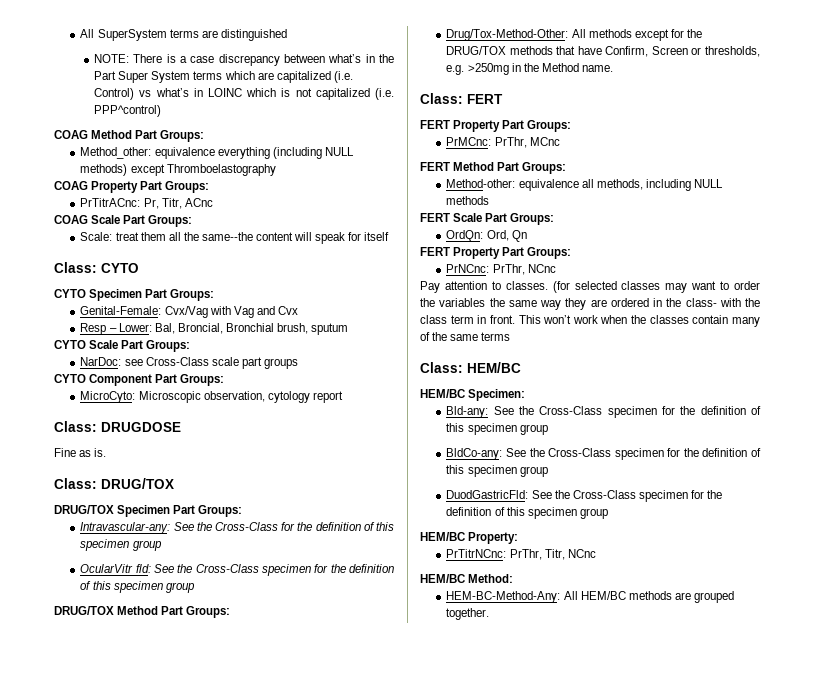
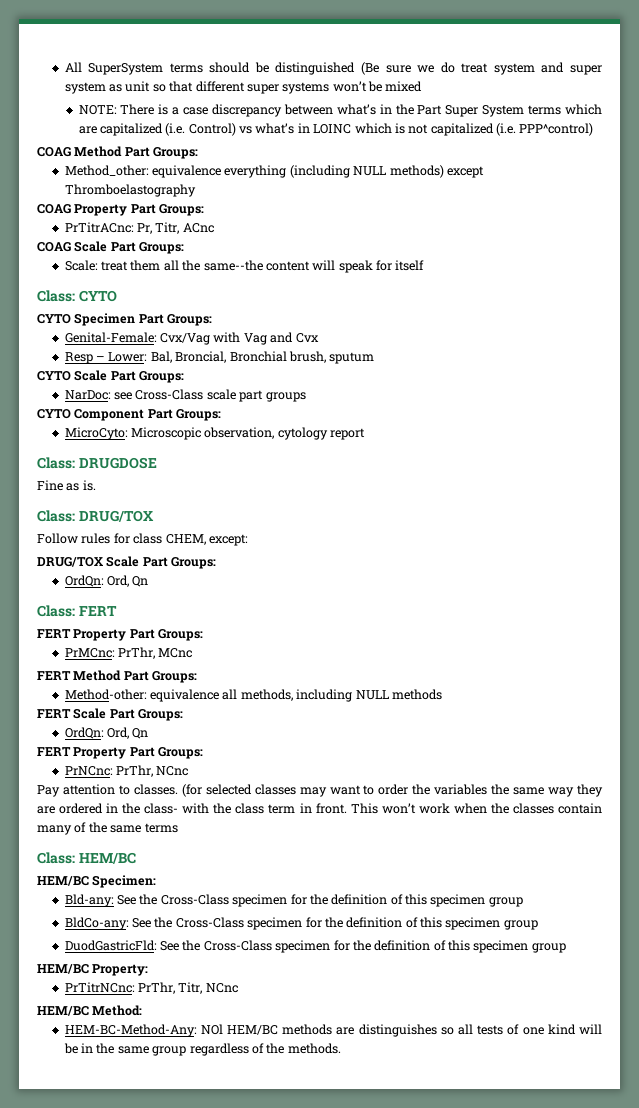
- All SuperSystem terms are distinguished
+ All SuperSystem terms should be distinguished (Be sure we do treat system and super system as unit so that different super systems won’t be mixed
- DRUG/TOX Specimen Part Groups:
- Intravascular-any: See the Cross-Class for the definition of this specimen group
- OcularVitr fld: See the Cross-Class specimen for the definition of this specimen group
- DRUG/TOX Method Part Groups:
- Drug/Tox-Method-Other: All methods except for the DRUG/TOX methods that have Confirm, Screen or thresholds, e.g. >250mg in the Method name.
+ Follow rules for class CHEM, except:
+ DRUG/TOX Scale Part Groups:
+ OrdQn: Ord, Qn
- HEM-BC-Method-Any: All HEM/BC methods are grouped together.
+ HEM-BC-Method-Any: NOl HEM/BC methods are distinguishes so all tests of one kind will be in the same group regardless of the methods.

